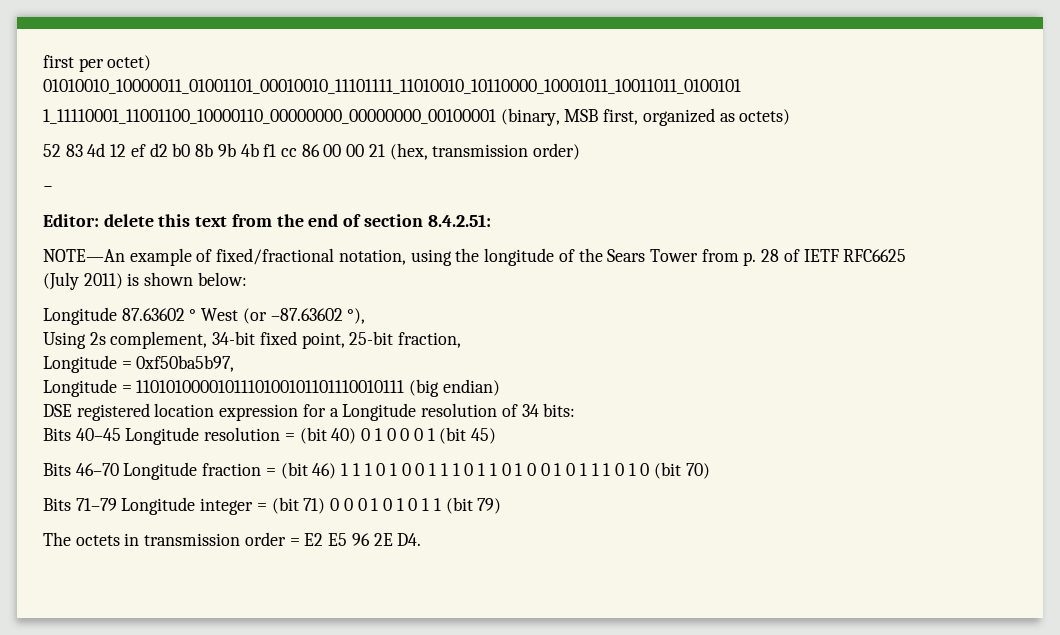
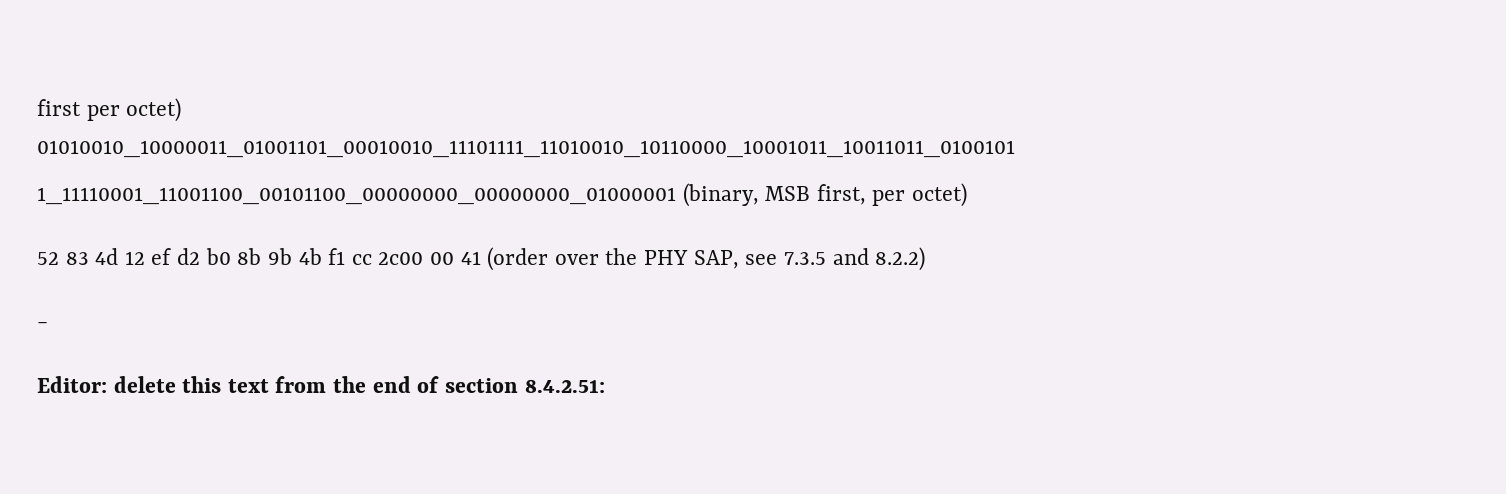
- 1_11110001_11001100_10000110_00000000_00000000_00100001 (binary, MSB first, organized as octets)
+ 1_11110001_11001100_00101100_00000000_00000000_01000001 (binary, MSB first, per octet)
- 52 83 4d 12 ef d2 b0 8b 9b 4b f1 cc 86 00 00 21 (hex, transmission order)
+ 52 83 4d 12 ef d2 b0 8b 9b 4b f1 cc 2c00 00 41 (order over the PHY SAP, see 7.3.5 and 8.2.2)
- NOTE—An example of fixed/fractional notation, using the longitude of the Sears Tower from p. 28 of IETF RFC6625 (July 2011) is shown below:
- Longitude 87.63602 ° West (or –87.63602 °),
- Using 2s complement, 34-bit fixed point, 25-bit fraction,
- Longitude = 0xf50ba5b97,
- Longitude = 1101010000101110100101101110010111 (big endian)
- DSE registered location expression for a Longitude resolution of 34 bits:
- Bits 40–45 Longitude resolution = (bit 40) 0 1 0 0 0 1 (bit 45)
- Bits 46–70 Longitude fraction = (bit 46) 1 1 1 0 1 0 0 1 1 1 0 1 1 0 1 0 0 1 0 1 1 1 0 1 0 (bit 70)
- Bits 71–79 Longitude integer = (bit 71) 0 0 0 1 0 1 0 1 1 (bit 79)
- The octets in transmission order = E2 E5 96 2E D4.

